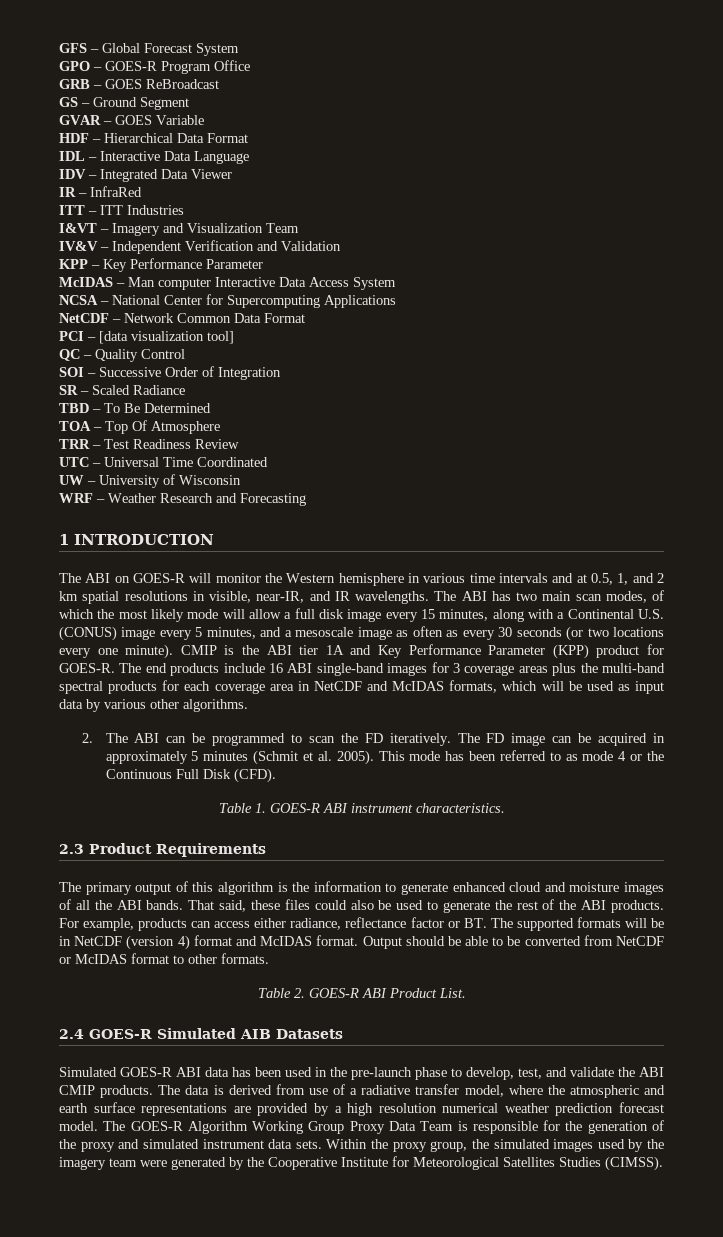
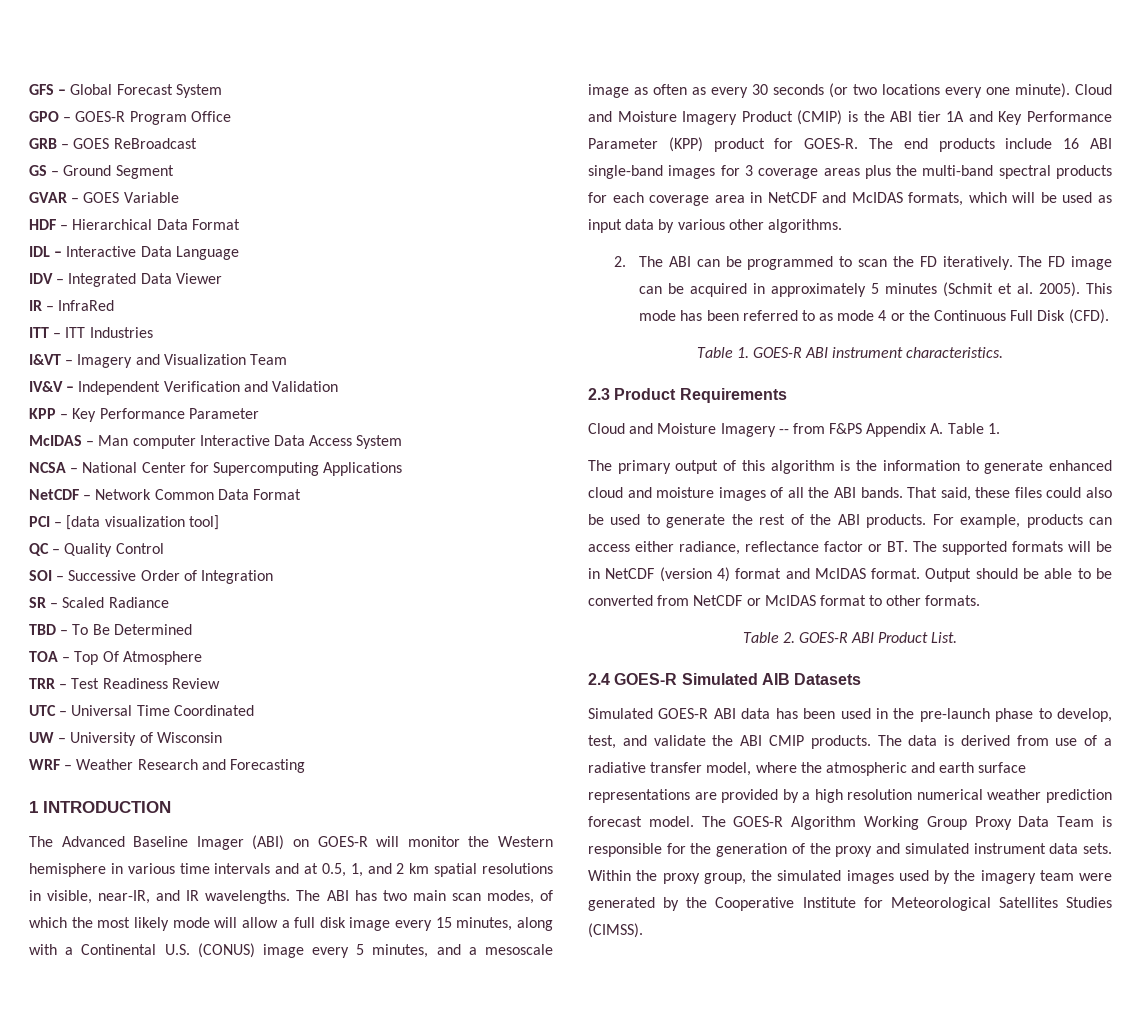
- The ABI on GOES-R will monitor the Western hemisphere in various time intervals and at 0.5, 1, and 2 km spatial resolutions in visible, near-IR, and IR wavelengths.
+ The Advanced Baseline Imager (ABI) on GOES-R will monitor the Western hemisphere in various time intervals and at 0.5, 1, and 2 km spatial resolutions in visible, near-IR, and IR wavelengths.
- CMIP is the ABI tier 1A and Key Performance Parameter (KPP) product for GOES-R.
+ Cloud and Moisture Imagery Product (CMIP) is the ABI tier 1A and Key Performance Parameter (KPP) product for GOES-R.
+ Cloud and Moisture Imagery -- from F&PS Appendix A. Table 1.

